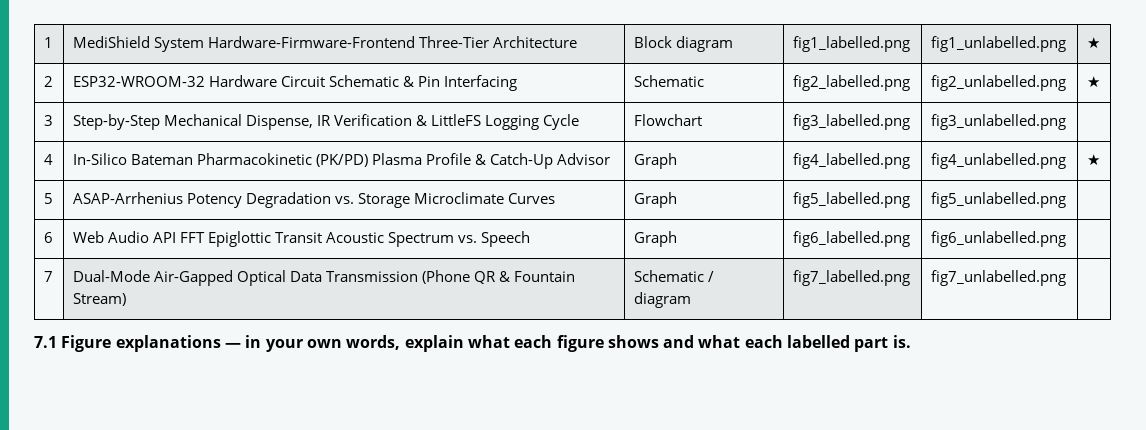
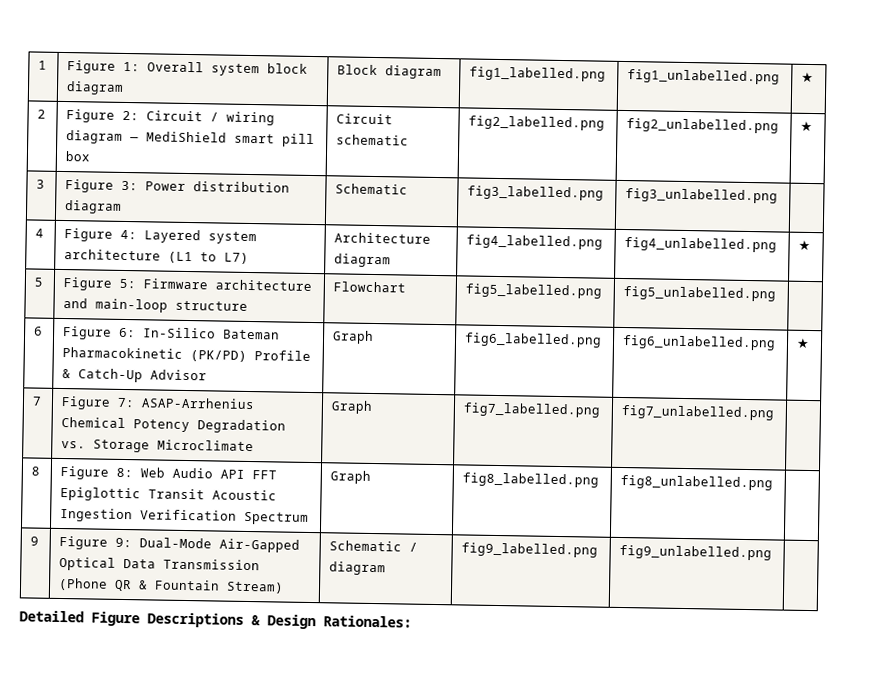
- 1 | MediShield System Hardware-Firmware-Frontend Three-Tier Architecture | Block diagram | fig1_labelled.png | fig1_unlabelled.png | ★
+ 1 | Figure 1: Overall system block diagram | Block diagram | fig1_labelled.png | fig1_unlabelled.png | ★
- 2 | ESP32-WROOM-32 Hardware Circuit Schematic & Pin Interfacing | Schematic | fig2_labelled.png | fig2_unlabelled.png | ★
- 3 | Step-by-Step Mechanical Dispense, IR Verification & LittleFS Logging Cycle | Flowchart | fig3_labelled.png | fig3_unlabelled.png |
- 4 | In-Silico Bateman Pharmacokinetic (PK/PD) Plasma Profile & Catch-Up Advisor | Graph | fig4_labelled.png | fig4_unlabelled.png | ★
- 5 | ASAP-Arrhenius Potency Degradation vs. Storage Microclimate Curves | Graph | fig5_labelled.png | fig5_unlabelled.png |
- 6 | Web Audio API FFT Epiglottic Transit Acoustic Spectrum vs. Speech | Graph | fig6_labelled.png | fig6_unlabelled.png |
- 7 | Dual-Mode Air-Gapped Optical Data Transmission (Phone QR & Fountain Stream) | Schematic / diagram | fig7_labelled.png | fig7_unlabelled.png |
- 7.1 Figure explanations — in your own words, explain what each figure shows and what each labelled part is.
+ 2 | Figure 2: Circuit / wiring diagram — MediShield smart pill box | Circuit schematic | fig2_labelled.png | fig2_unlabelled.png | ★
+ 3 | Figure 3: Power distribution diagram | Schematic | fig3_labelled.png | fig3_unlabelled.png |
+ 4 | Figure 4: Layered system architecture (L1 to L7) | Architecture diagram | fig4_labelled.png | fig4_unlabelled.png | ★
+ 5 | Figure 5: Firmware architecture and main-loop structure | Flowchart | fig5_labelled.png | fig5_unlabelled.png |
+ 6 | Figure 6: In-Silico Bateman Pharmacokinetic (PK/PD) Profile & Catch-Up Advisor | Graph | fig6_labelled.png | fig6_unlabelled.png | ★
+ 7 | Figure 7: ASAP-Arrhenius Chemical Potency Degradation vs. Storage Microclimate | Graph | fig7_labelled.png | fig7_unlabelled.png |
+ 8 | Figure 8: Web Audio API FFT Epiglottic Transit Acoustic Ingestion Verification Spectrum | Graph | fig8_labelled.png | fig8_unlabelled.png |
+ 9 | Figure 9: Dual-Mode Air-Gapped Optical Data Transmission (Phone QR & Fountain Stream) | Schematic / diagram | fig9_labelled.png | fig9_unlabelled.png |
+ Detailed Figure Descriptions & Design Rationales:

